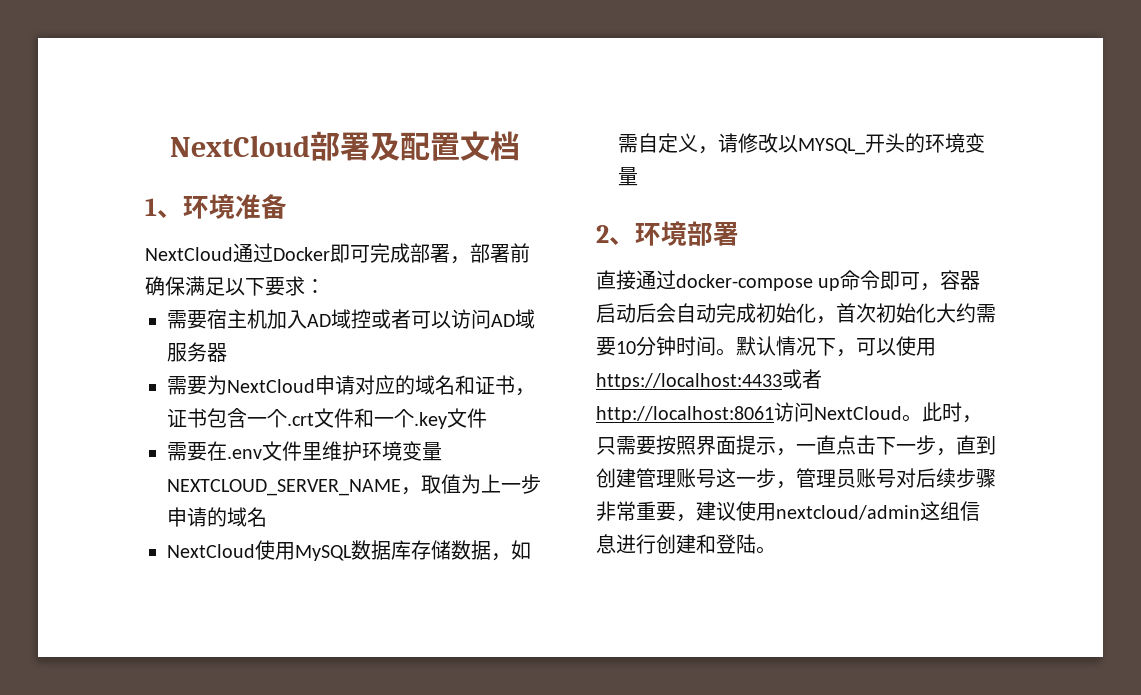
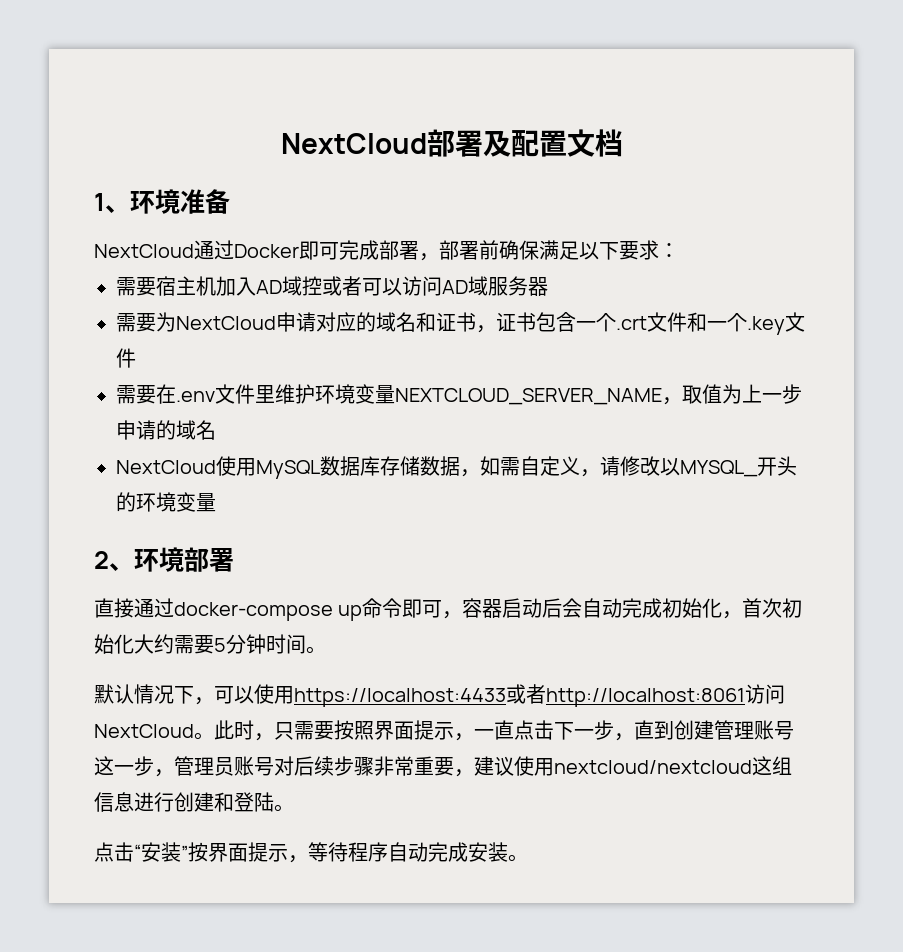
- 直接通过docker-compose up命令即可，容器启动后会自动完成初始化，首次初始化大约需要10分钟时间。默认情况下，可以使用https://localhost:4433或者http://localhost:8061访问NextCloud。
+ 直接通过docker-compose up命令即可，容器启动后会自动完成初始化，首次初始化大约需要5分钟时间。
+ 默认情况下，可以使用https://localhost:4433或者http://localhost:8061访问NextCloud。
- 此时，只需要按照界面提示，一直点击下一步，直到创建管理账号这一步，管理员账号对后续步骤非常重要，建议使用nextcloud/admin这组信息进行创建和登陆。
+ 此时，只需要按照界面提示，一直点击下一步，直到创建管理账号这一步，管理员账号对后续步骤非常重要，建议使用nextcloud/nextcloud这组信息进行创建和登陆。
+ 点击“安装”按界面提示，等待程序自动完成安装。

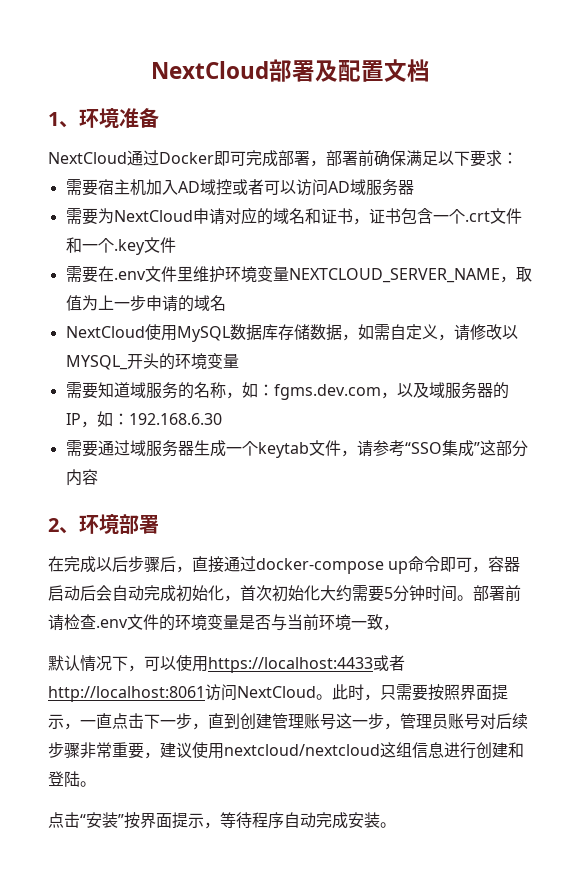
+ 需要知道域服务的名称，如：fgms.dev.com，以及域服务器的IP，如：192.168.6.30
+ 需要通过域服务器生成一个keytab文件，请参考“SSO集成”这部分内容
- 直接通过docker-compose up命令即可，容器启动后会自动完成初始化，首次初始化大约需要5分钟时间。
+ 在完成以后步骤后，直接通过docker-compose up命令即可，容器启动后会自动完成初始化，首次初始化大约需要5分钟时间。部署前请检查.env文件的环境变量是否与当前环境一致，

